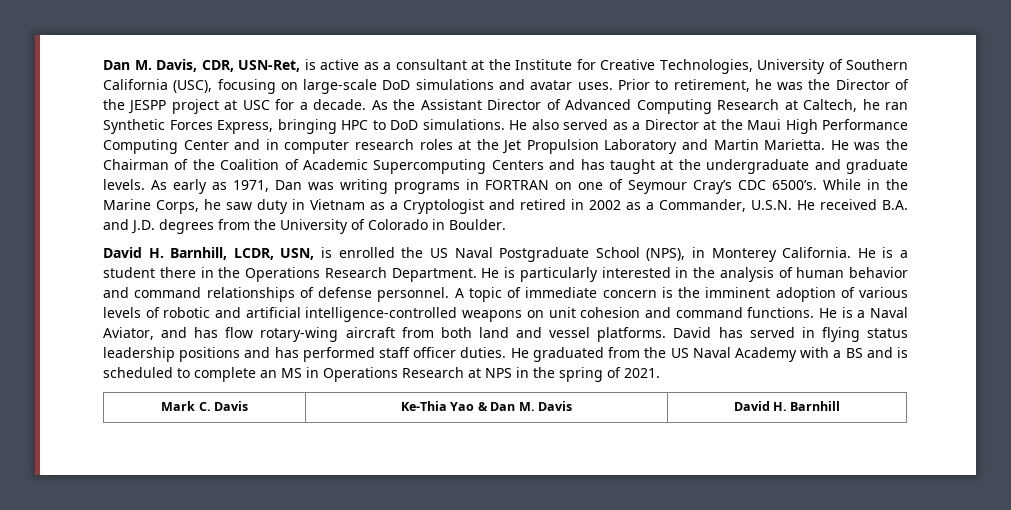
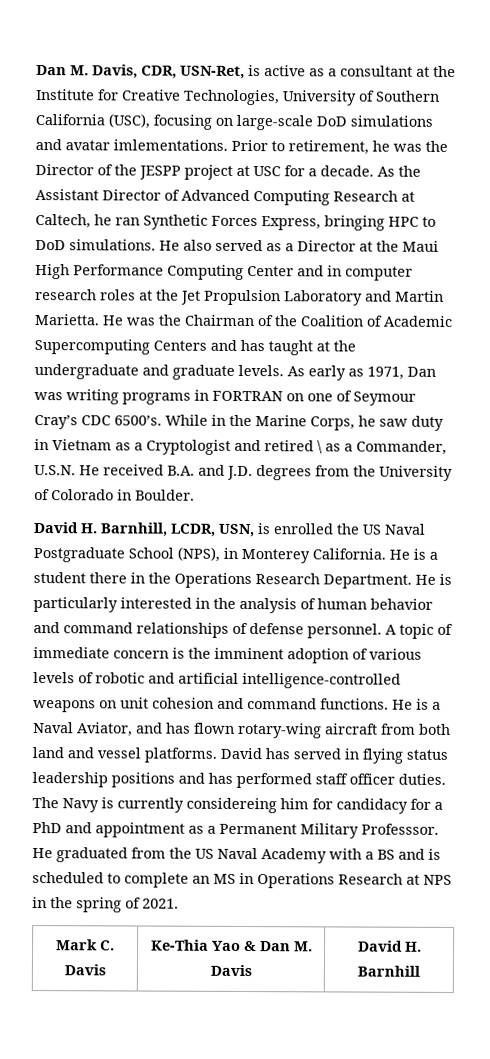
- Dan M. Davis, CDR, USN-Ret, is active as a consultant at the Institute for Creative Technologies, University of Southern California (USC), focusing on large-scale DoD simulations and avatar uses.
+ Dan M. Davis, CDR, USN-Ret, is active as a consultant at the Institute for Creative Technologies, University of Southern California (USC), focusing on large-scale DoD simulations and avatar imlementations.
- While in the Marine Corps, he saw duty in Vietnam as a Cryptologist and retired in 2002 as a Commander, U.S.N. He received B.A. and J.D. degrees from the University of Colorado in Boulder.
+ While in the Marine Corps, he saw duty in Vietnam as a Cryptologist and retired \ as a Commander, U.S.N. He received B.A. and J.D. degrees from the University of Colorado in Boulder.
- He is a Naval Aviator, and has flow rotary-wing aircraft from both land and vessel platforms.
+ He is a Naval Aviator, and has flown rotary-wing aircraft from both land and vessel platforms.
+ The Navy is currently considereing him for candidacy for a PhD and appointment as a Permanent Military Professsor.

